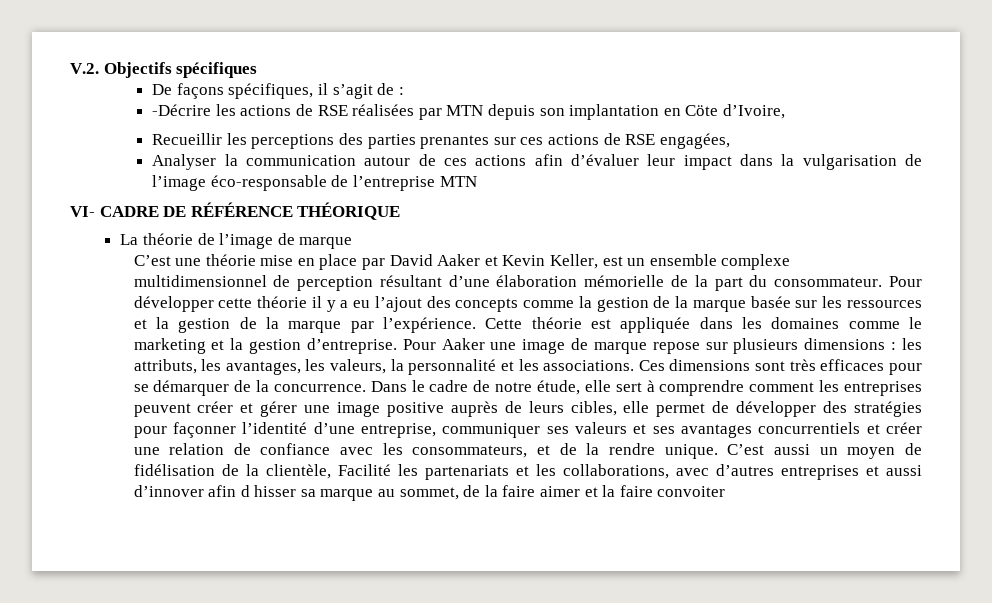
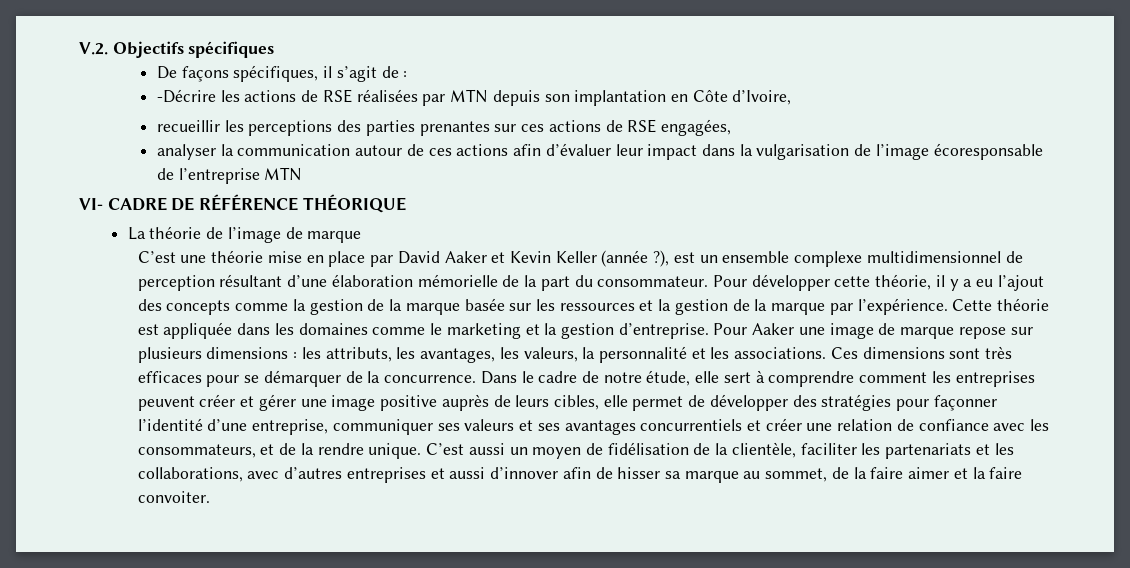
- -Décrire les actions de RSE réalisées par MTN depuis son implantation en Cöte d’Ivoire,
+ -Décrire les actions de RSE réalisées par MTN depuis son implantation en Côte d’Ivoire,
- Recueillir les perceptions des parties prenantes sur ces actions de RSE engagées,
+ recueillir les perceptions des parties prenantes sur ces actions de RSE engagées,
- Analyser la communication autour de ces actions afin d’évaluer leur impact dans la vulgarisation de l’image éco-responsable de l’entreprise MTN
+ analyser la communication autour de ces actions afin d’évaluer leur impact dans la vulgarisation de l’image écoresponsable de l’entreprise MTN
- C’est une théorie mise en place par David Aaker et Kevin Keller, est un ensemble complexe multidimensionnel de perception résultant d’une élaboration mémorielle de la part du consommateur.
+ C’est une théorie mise en place par David Aaker et Kevin Keller (année ?), est un ensemble complexe multidimensionnel de perception résultant d’une élaboration mémorielle de la part du consommateur.
- Pour développer cette théorie il y a eu l’ajout des concepts comme la gestion de la marque basée sur les ressources et la gestion de la marque par l’expérience.
+ Pour développer cette théorie, il y a eu l’ajout des concepts comme la gestion de la marque basée sur les ressources et la gestion de la marque par l’expérience.
- C’est aussi un moyen de fidélisation de la clientèle, Facilité les partenariats et les collaborations, avec d’autres entreprises et aussi d’innover afin d hisser sa marque au sommet, de la faire aimer et la faire convoiter
+ C’est aussi un moyen de fidélisation de la clientèle, faciliter les partenariats et les collaborations, avec d’autres entreprises et aussi d’innover afin de hisser sa marque au sommet, de la faire aimer et la faire convoiter.

